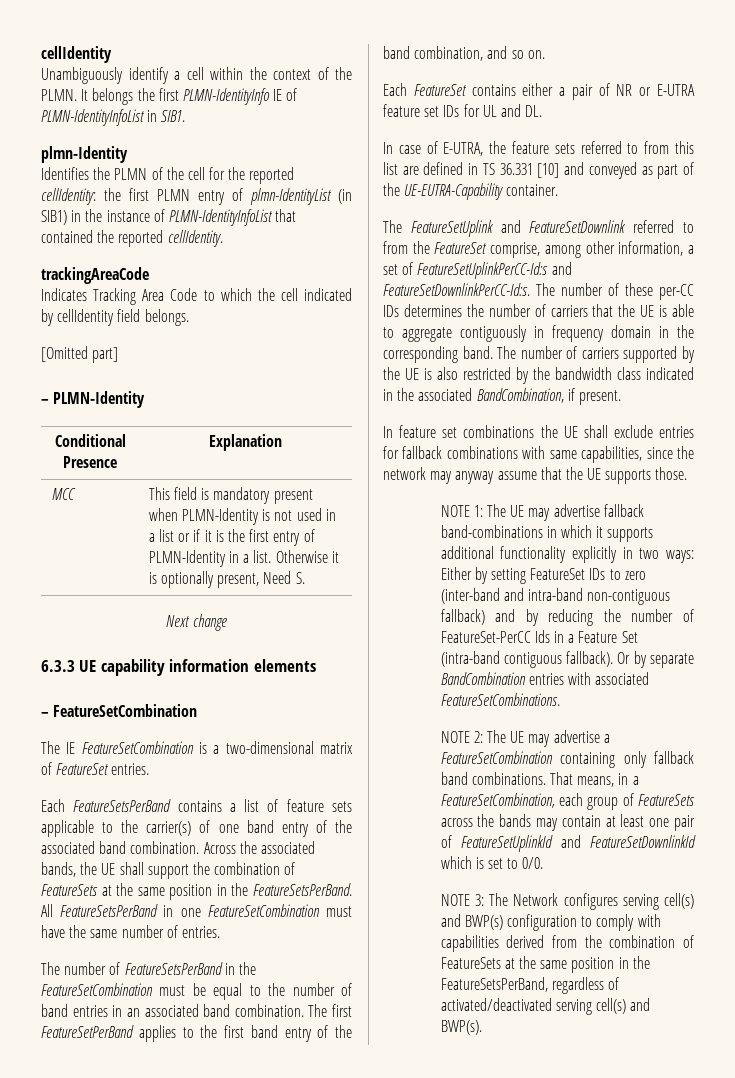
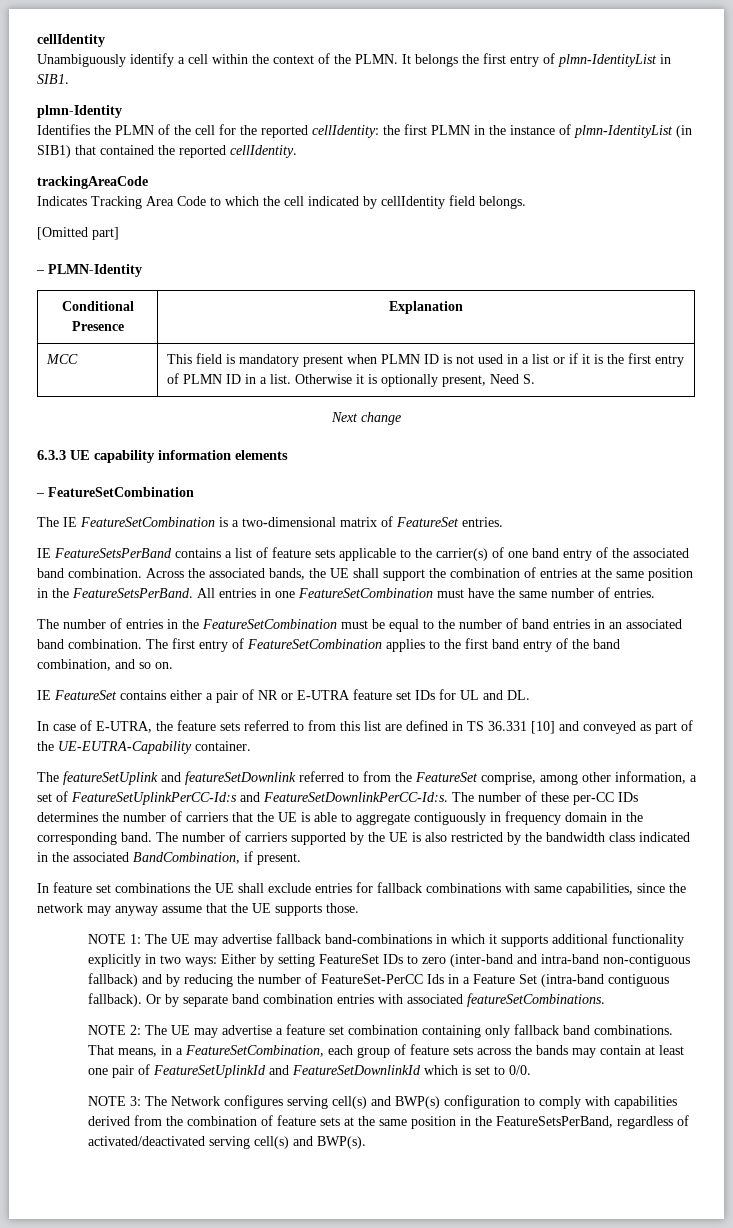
- It belongs the first PLMN-IdentityInfo IE of PLMN-IdentityInfoList in SIB1.
+ It belongs the first entry of plmn-IdentityList in SIB1.
- Identifies the PLMN of the cell for the reported cellIdentity: the first PLMN entry of plmn-IdentityList (in SIB1) in the instance of PLMN-IdentityInfoList that contained the reported cellIdentity.
+ Identifies the PLMN of the cell for the reported cellIdentity: the first PLMN in the instance of plmn-IdentityList (in SIB1) that contained the reported cellIdentity.
- MCC | This field is mandatory present when PLMN-Identity is not used in a list or if it is the first entry of PLMN-Identity in a list. Otherwise it is optionally present, Need S.
+ MCC | This field is mandatory present when PLMN ID is not used in a list or if it is the first entry of PLMN ID in a list. Otherwise it is optionally present, Need S.
- Each FeatureSetsPerBand contains a list of feature sets applicable to the carrier(s) of one band entry of the associated band combination.
+ IE FeatureSetsPerBand contains a list of feature sets applicable to the carrier(s) of one band entry of the associated band combination.
- Across the associated bands, the UE shall support the combination of FeatureSets at the same position in the FeatureSetsPerBand.
+ Across the associated bands, the UE shall support the combination of entries at the same position in the FeatureSetsPerBand.
- All FeatureSetsPerBand in one FeatureSetCombination must have the same number of entries.
+ All entries in one FeatureSetCombination must have the same number of entries.
- The number of FeatureSetsPerBand in the FeatureSetCombination must be equal to the number of band entries in an associated band combination.
+ The number of entries in the FeatureSetCombination must be equal to the number of band entries in an associated band combination.
- The first FeatureSetPerBand applies to the first band entry of the band combination, and so on.
+ The first entry of FeatureSetCombination applies to the first band entry of the band combination, and so on.
- Each FeatureSet contains either a pair of NR or E-UTRA feature set IDs for UL and DL.
+ IE FeatureSet contains either a pair of NR or E-UTRA feature set IDs for UL and DL.
- The FeatureSetUplink and FeatureSetDownlink referred to from the FeatureSet comprise, among other information, a set of FeatureSetUplinkPerCC-Id:s and FeatureSetDownlinkPerCC-Id:s.
+ The featureSetUplink and featureSetDownlink referred to from the FeatureSet comprise, among other information, a set of FeatureSetUplinkPerCC-Id:s and FeatureSetDownlinkPerCC-Id:s.
- Or by separate BandCombination entries with associated FeatureSetCombinations.
+ Or by separate band combination entries with associated featureSetCombinations.
- NOTE 2: The UE may advertise a FeatureSetCombination containing only fallback band combinations.
+ NOTE 2: The UE may advertise a feature set combination containing only fallback band combinations.
- That means, in a FeatureSetCombination, each group of FeatureSets across the bands may contain at least one pair of FeatureSetUplinkId and FeatureSetDownlinkId which is set to 0/0.
+ That means, in a FeatureSetCombination, each group of feature sets across the bands may contain at least one pair of FeatureSetUplinkId and FeatureSetDownlinkId which is set to 0/0.
- NOTE 3: The Network configures serving cell(s) and BWP(s) configuration to comply with capabilities derived from the combination of FeatureSets at the same position in the FeatureSetsPerBand, regardless of activated/deactivated serving cell(s) and BWP(s).
+ NOTE 3: The Network configures serving cell(s) and BWP(s) configuration to comply with capabilities derived from the combination of feature sets at the same position in the FeatureSetsPerBand, regardless of activated/deactivated serving cell(s) and BWP(s).

